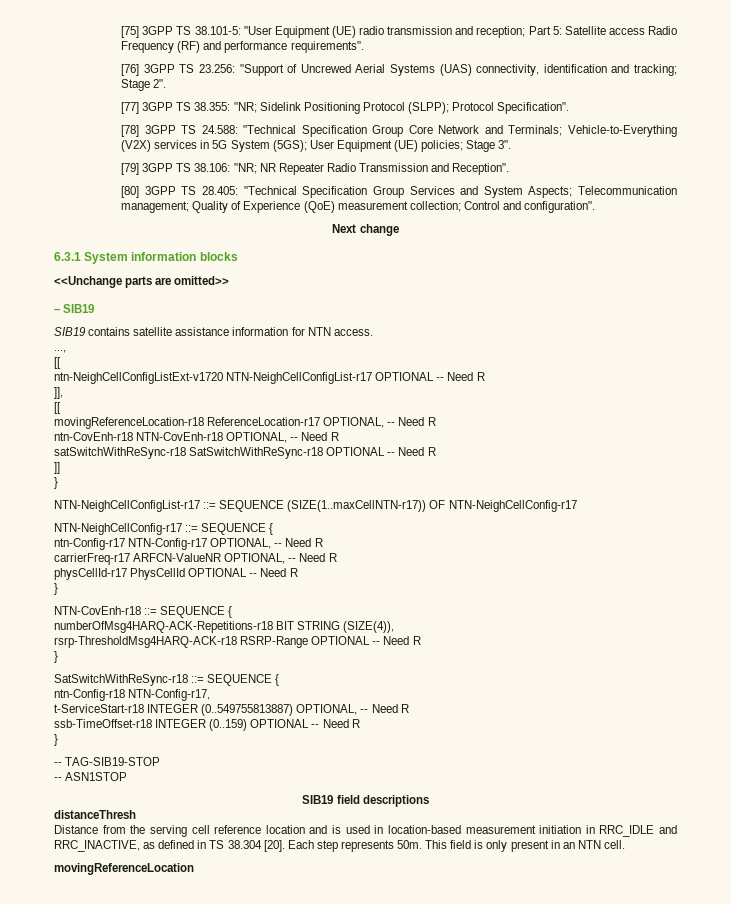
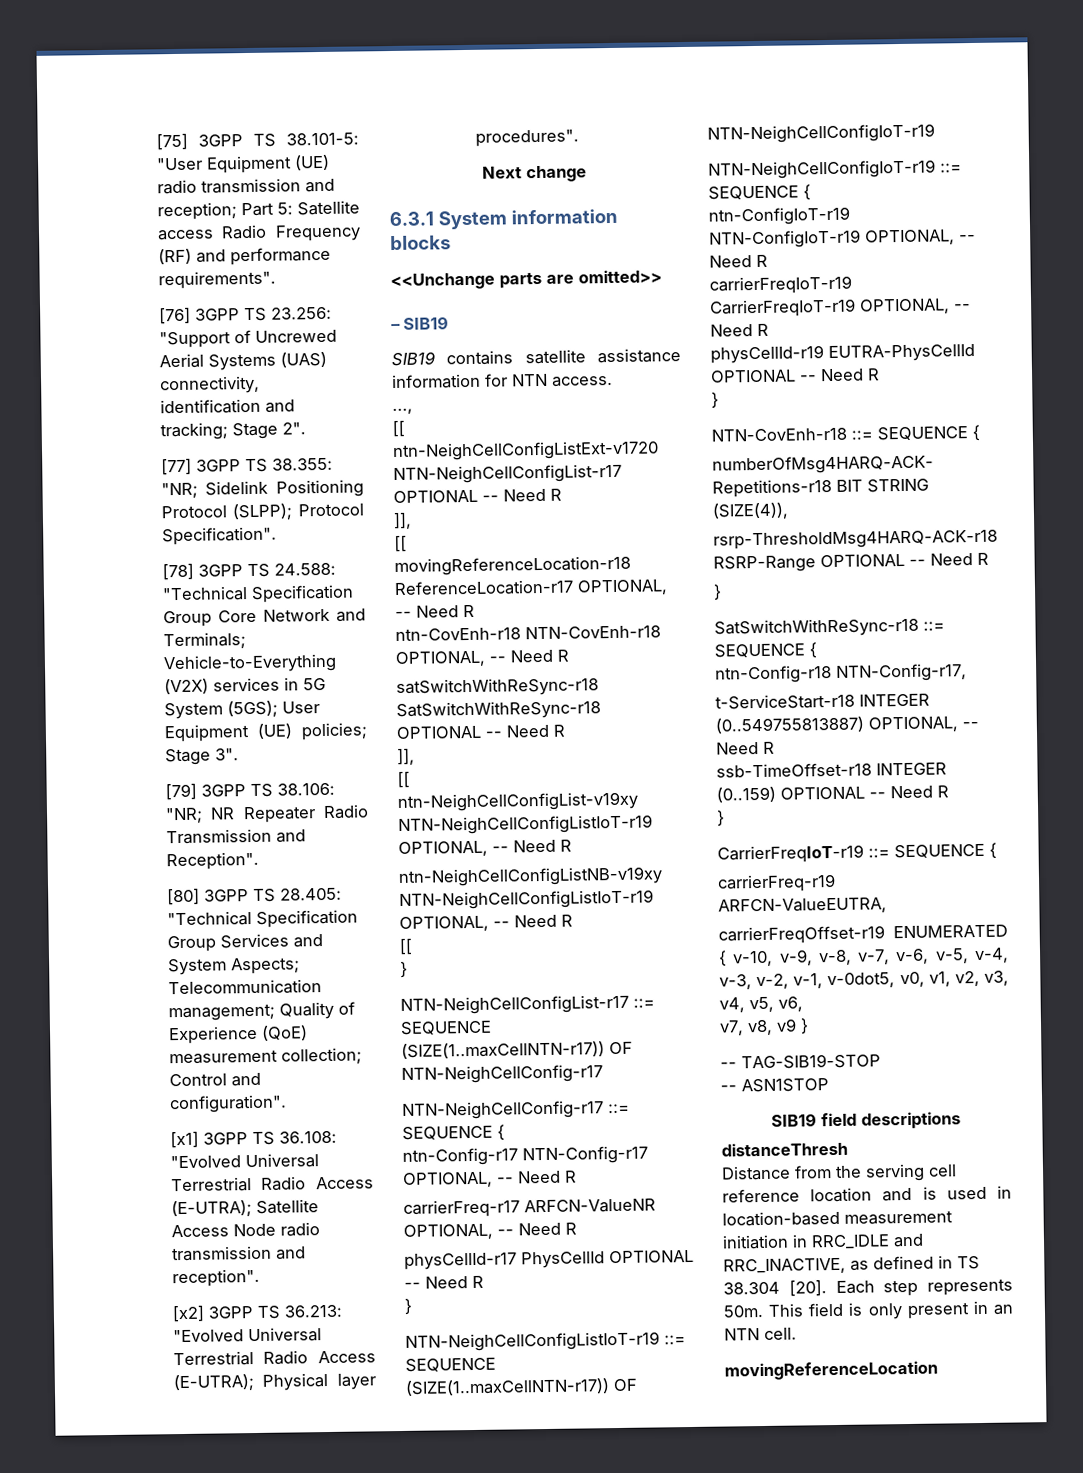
+ [x1] 3GPP TS 36.108: "Evolved Universal Terrestrial Radio Access (E-UTRA); Satellite Access Node radio transmission and reception".
+ [x2] 3GPP TS 36.213: "Evolved Universal Terrestrial Radio Access (E-UTRA); Physical layer procedures".
  satSwitchWithReSync-r18 SatSwitchWithReSync-r18 OPTIONAL -- Need R
- ]]
+ ]],
+ [[
+ ntn-NeighCellConfigList-v19xy NTN-NeighCellConfigListIoT-r19 OPTIONAL, -- Need R
+ ntn-NeighCellConfigListNB-v19xy NTN-NeighCellConfigListIoT-r19 OPTIONAL, -- Need R
+ [[
+ NTN-NeighCellConfigListIoT-r19 ::= SEQUENCE (SIZE(1..maxCellNTN-r17)) OF NTN-NeighCellConfigIoT-r19
+ NTN-NeighCellConfigIoT-r19 ::= SEQUENCE {
+ ntn-ConfigIoT-r19 NTN-ConfigIoT-r19 OPTIONAL, -- Need R
+ carrierFreqIoT-r19 CarrierFreqIoT-r19 OPTIONAL, -- Need R
+ physCellId-r19 EUTRA-PhysCellId OPTIONAL -- Need R
+ }
+ CarrierFreqIoT-r19 ::= SEQUENCE {
+ carrierFreq-r19 ARFCN-ValueEUTRA,
+ carrierFreqOffset-r19 ENUMERATED { v-10, v-9, v-8, v-7, v-6, v-5, v-4, v-3, v-2, v-1, v-0dot5, v0, v1, v2, v3, v4, v5, v6,
+ v7, v8, v9 }

